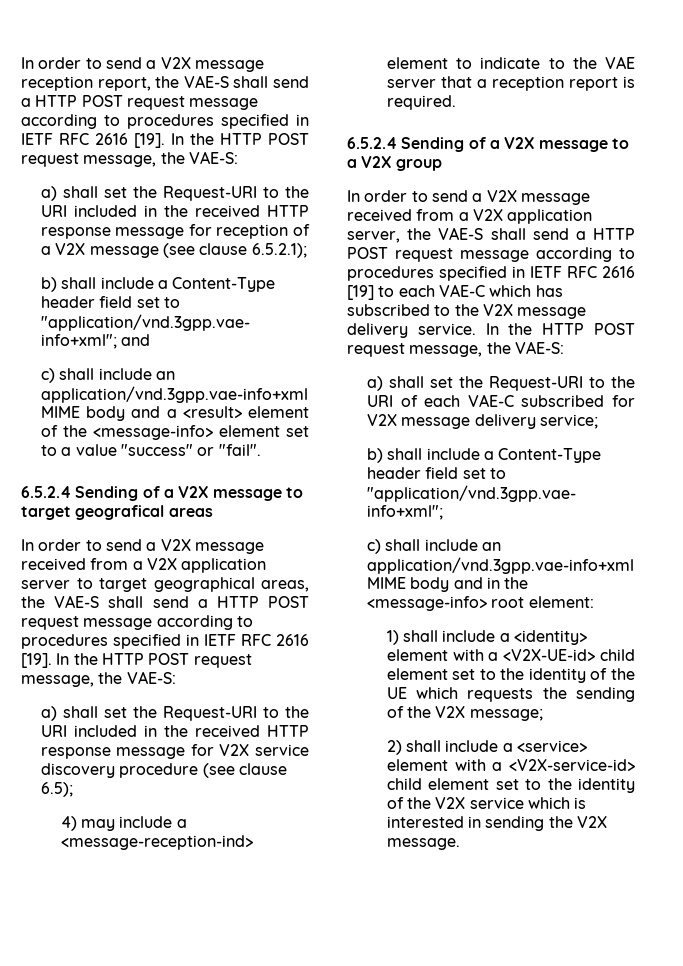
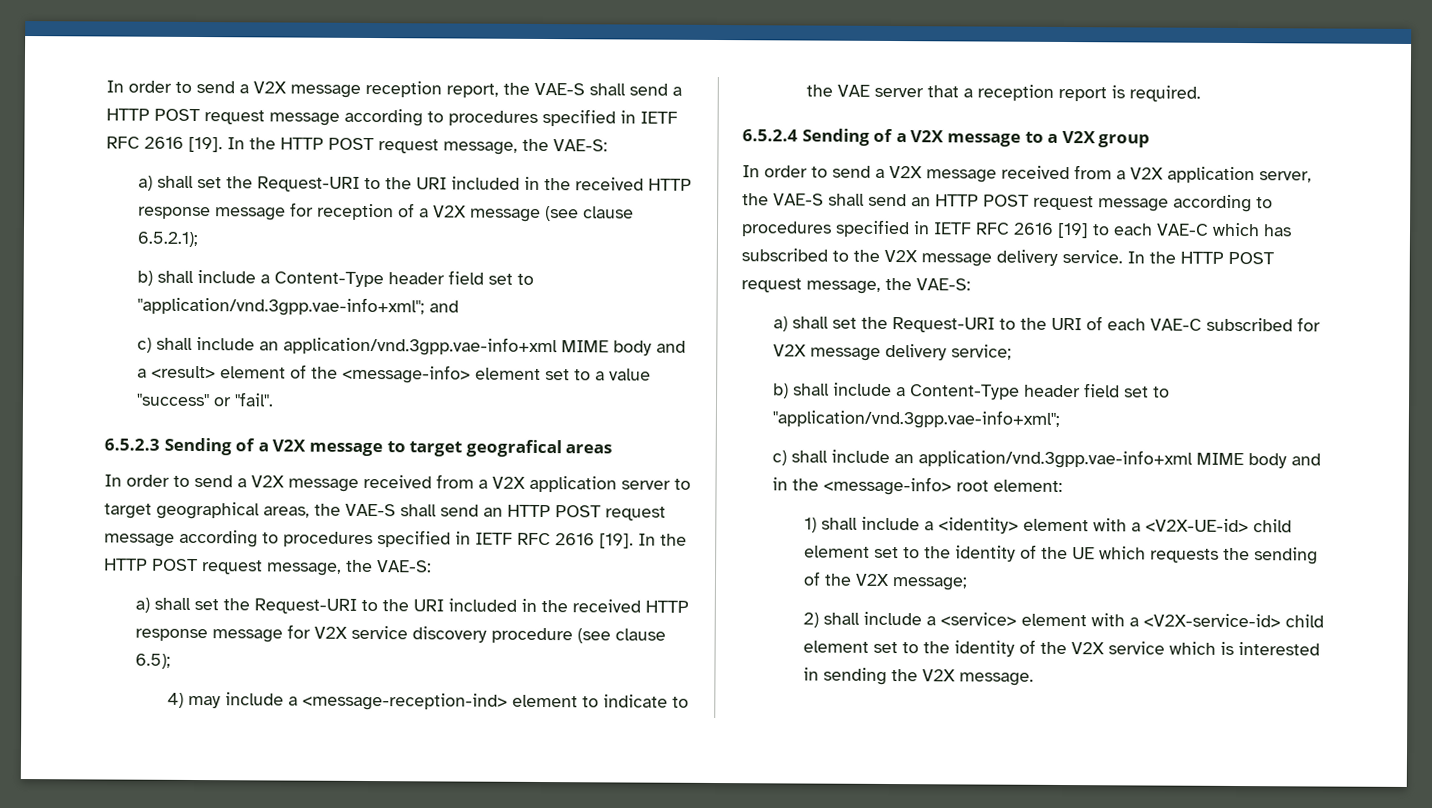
- 6.5.2.4 Sending of a V2X message to target geografical areas
+ 6.5.2.3 Sending of a V2X message to target geografical areas
- In order to send a V2X message received from a V2X application server to target geographical areas, the VAE-S shall send a HTTP POST request message according to procedures specified in IETF RFC 2616 [19].
+ In order to send a V2X message received from a V2X application server to target geographical areas, the VAE-S shall send an HTTP POST request message according to procedures specified in IETF RFC 2616 [19].
- In order to send a V2X message received from a V2X application server, the VAE-S shall send a HTTP POST request message according to procedures specified in IETF RFC 2616 [19] to each VAE-C which has subscribed to the V2X message delivery service.
+ In order to send a V2X message received from a V2X application server, the VAE-S shall send an HTTP POST request message according to procedures specified in IETF RFC 2616 [19] to each VAE-C which has subscribed to the V2X message delivery service.

